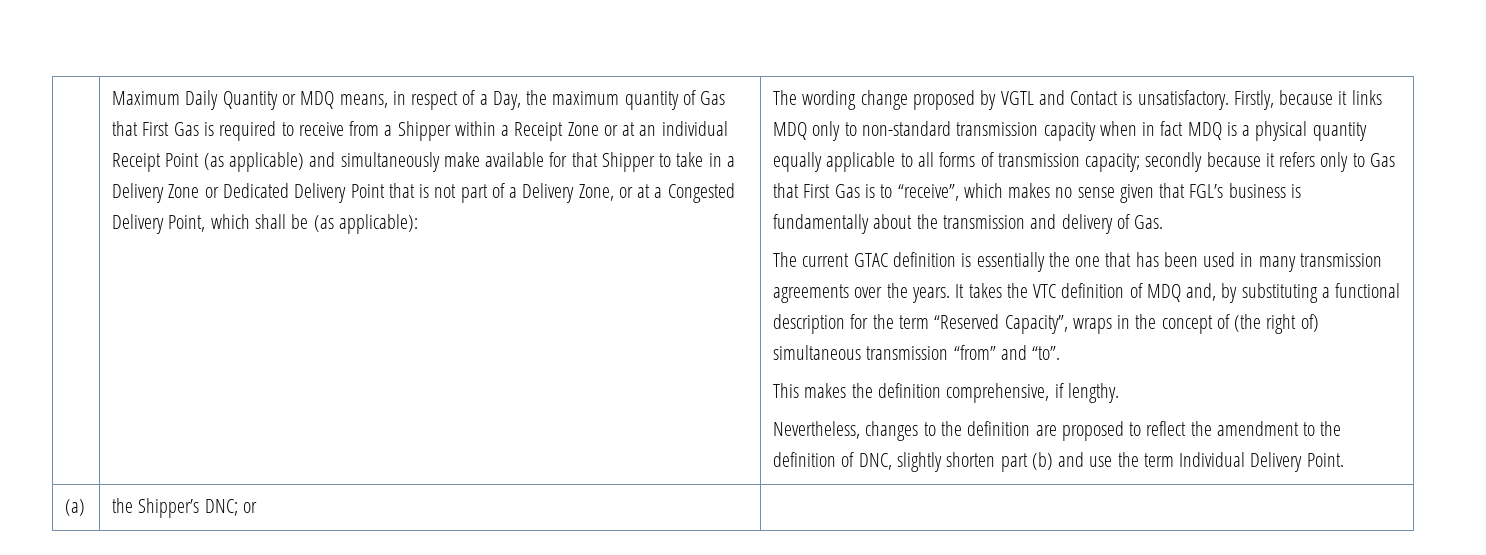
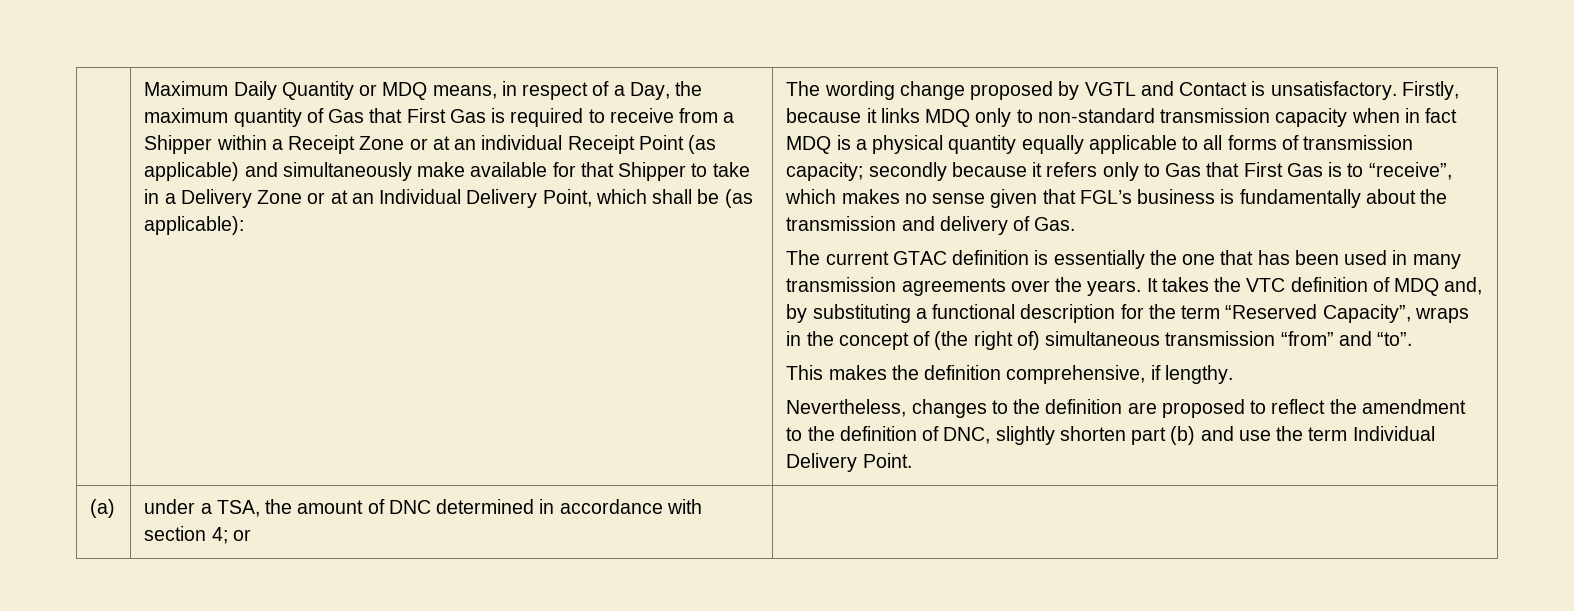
- Maximum Daily Quantity or MDQ means, in respect of a Day, the maximum quantity of Gas that First Gas is required to receive from a Shipper within a Receipt Zone or at an individual Receipt Point (as applicable) and simultaneously make available for that Shipper to take in a Delivery Zone or Dedicated Delivery Point that is not part of a Delivery Zone, or at a Congested Delivery Point, which shall be (as applicable):
+ Maximum Daily Quantity or MDQ means, in respect of a Day, the maximum quantity of Gas that First Gas is required to receive from a Shipper within a Receipt Zone or at an individual Receipt Point (as applicable) and simultaneously make available for that Shipper to take in a Delivery Zone or at an Individual Delivery Point, which shall be (as applicable):
- (a) | the Shipper’s DNC; or |
+ (a) | under a TSA, the amount of DNC determined in accordance with section 4; or |

